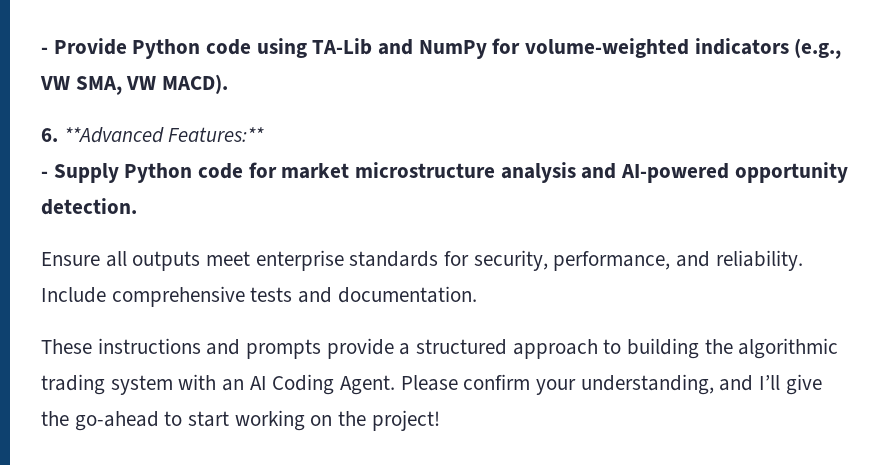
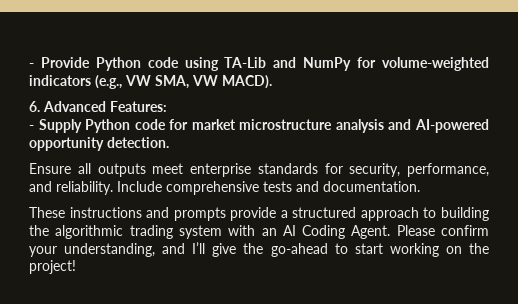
- 6. **Advanced Features:**
+ 6. Advanced Features:

